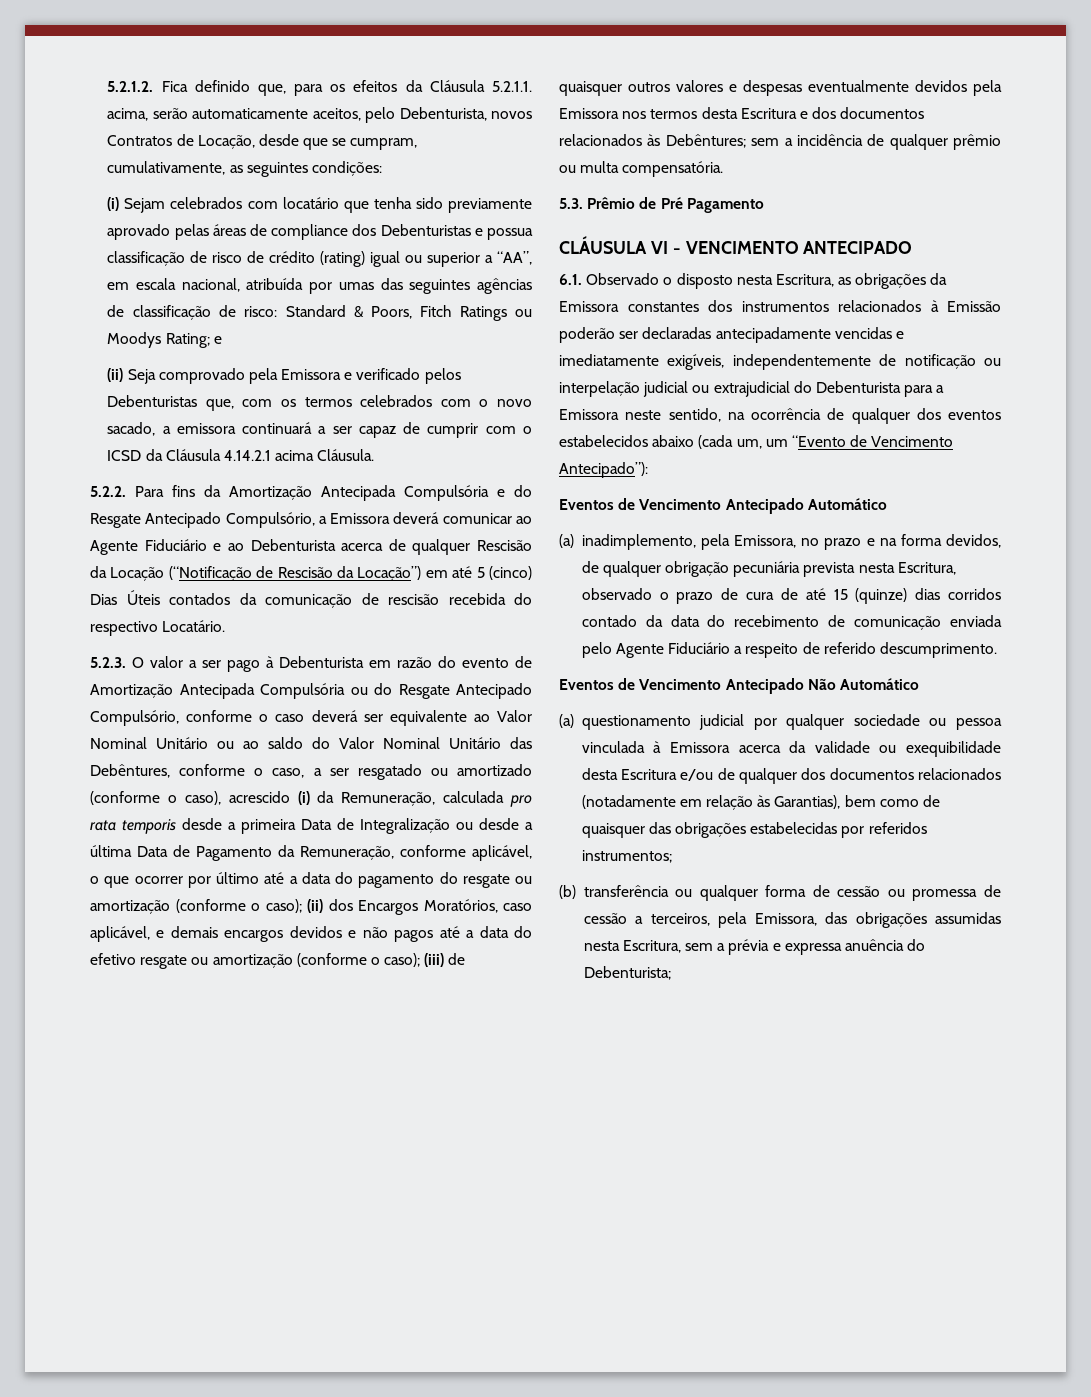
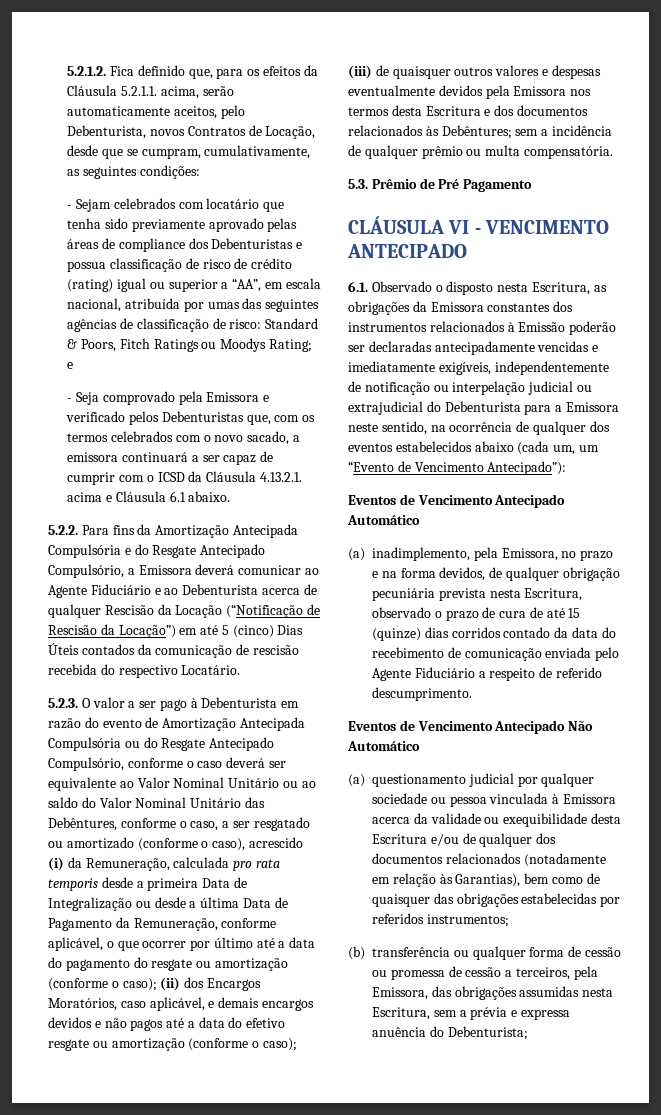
- (i) Sejam celebrados com locatário que tenha sido previamente aprovado pelas áreas de compliance dos Debenturistas e possua classificação de risco de crédito (rating) igual ou superior a “AA”, em escala nacional, atribuída por umas das seguintes agências de classificação de risco: Standard & Poors, Fitch Ratings ou Moodys Rating; e
+ - Sejam celebrados com locatário que tenha sido previamente aprovado pelas áreas de compliance dos Debenturistas e possua classificação de risco de crédito (rating) igual ou superior a “AA”, em escala nacional, atribuída por umas das seguintes agências de classificação de risco: Standard & Poors, Fitch Ratings ou Moodys Rating; e
- (ii) Seja comprovado pela Emissora e verificado pelos Debenturistas que, com os termos celebrados com o novo sacado, a emissora continuará a ser capaz de cumprir com o ICSD da Cláusula 4.14.2.1 acima Cláusula.
+ - Seja comprovado pela Emissora e verificado pelos Debenturistas que, com os termos celebrados com o novo sacado, a emissora continuará a ser capaz de cumprir com o ICSD da Cláusula 4.13.2.1. acima e Cláusula 6.1 abaixo.

